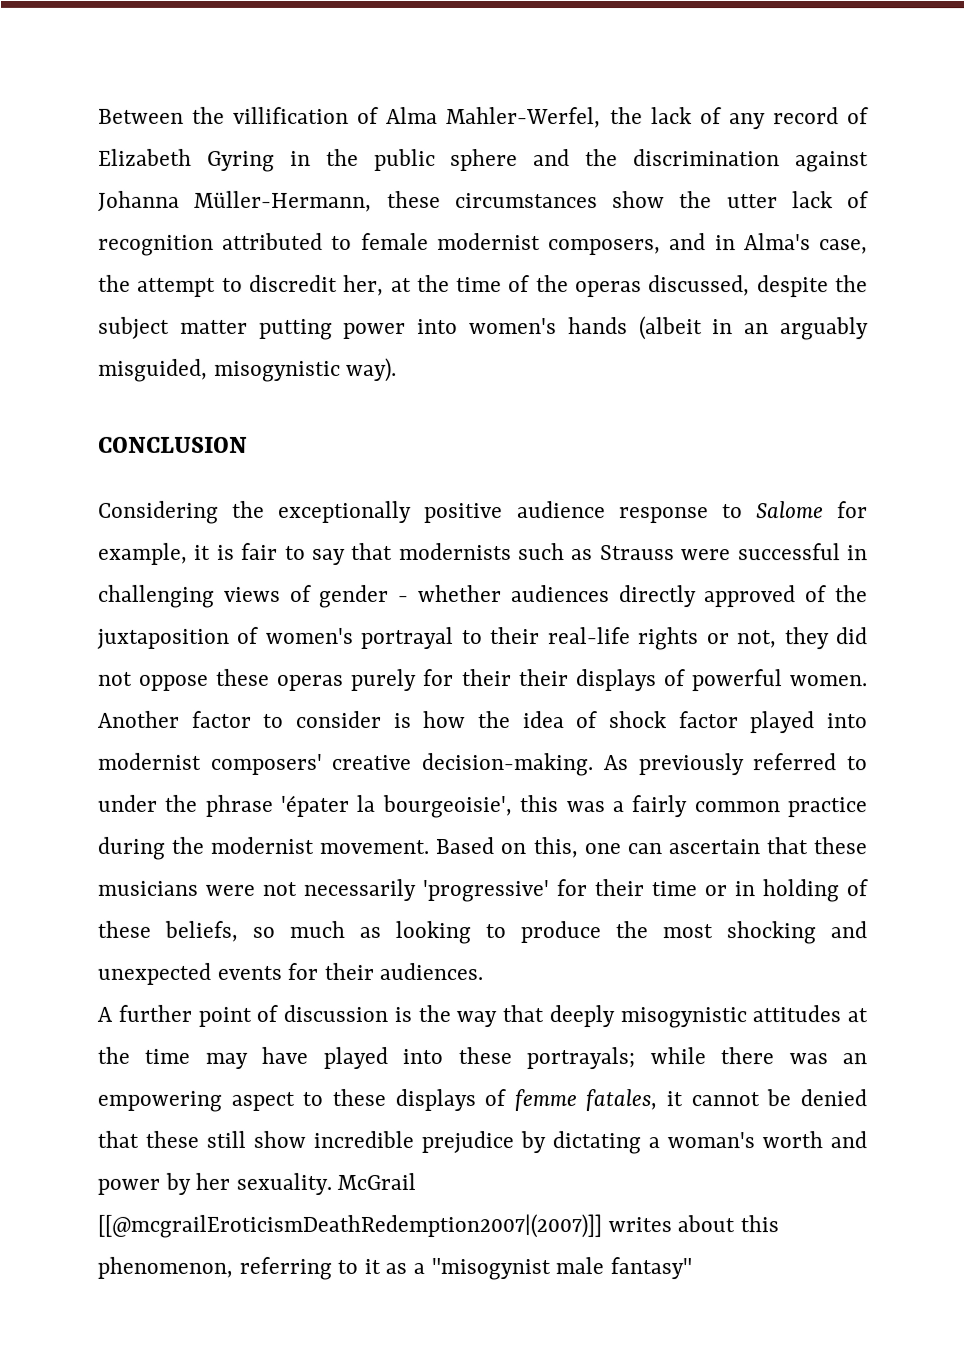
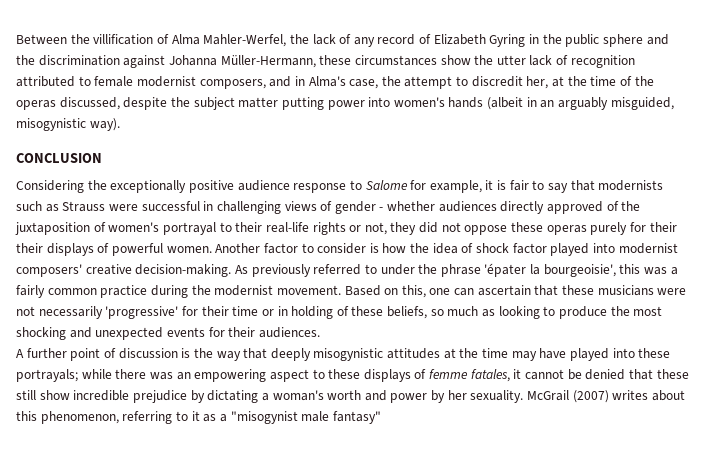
- McGrail [[@mcgrailEroticismDeathRedemption2007|(2007)]] writes about this phenomenon, referring to it as a "misogynist male fantasy"
+ McGrail (2007) writes about this phenomenon, referring to it as a "misogynist male fantasy"

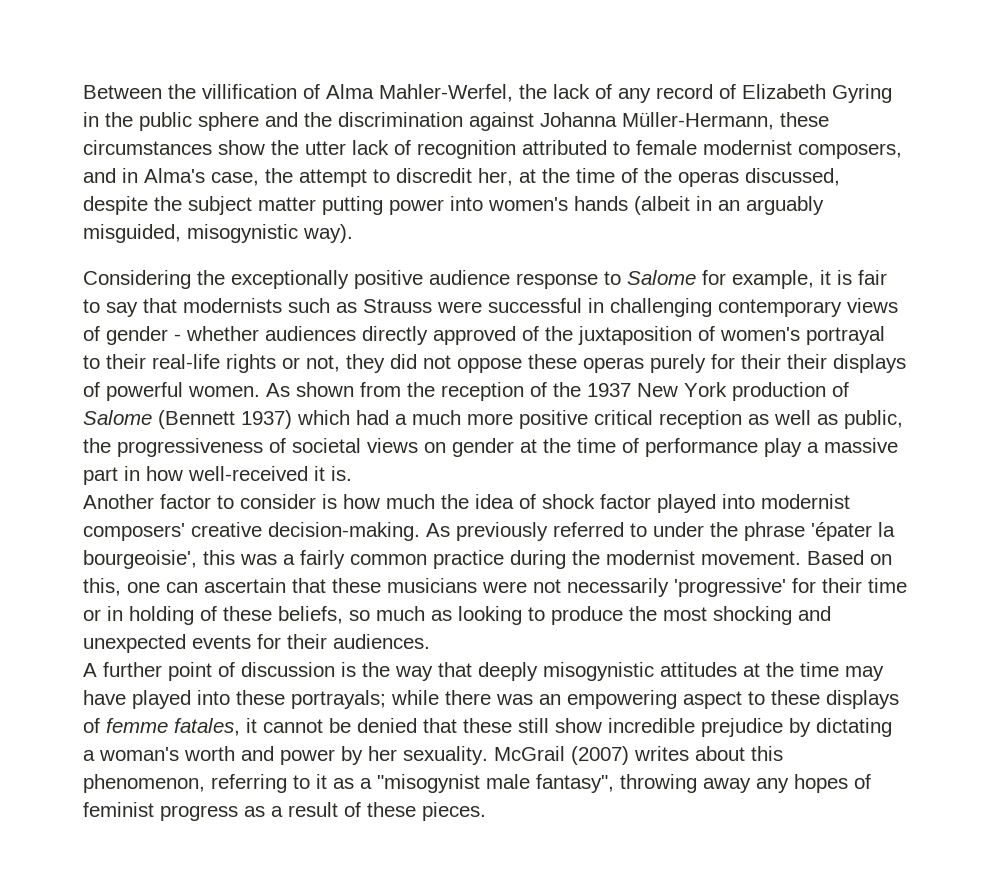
- CONCLUSION
- Considering the exceptionally positive audience response to Salome for example, it is fair to say that modernists such as Strauss were successful in challenging views of gender - whether audiences directly approved of the juxtaposition of women's portrayal to their real-life rights or not, they did not oppose these operas purely for their their displays of powerful women. Another factor to consider is how the idea of shock factor played into modernist composers' creative decision-making.
+ Considering the exceptionally positive audience response to Salome for example, it is fair to say that modernists such as Strauss were successful in challenging contemporary views of gender - whether audiences directly approved of the juxtaposition of women's portrayal to their real-life rights or not, they did not oppose these operas purely for their their displays of powerful women. As shown from the reception of the 1937 New York production of Salome (Bennett 1937) which had a much more positive critical reception as well as public, the progressiveness of societal views on gender at the time of performance play a massive part in how well-received it is.
+ Another factor to consider is how much the idea of shock factor played into modernist composers' creative decision-making.
- McGrail (2007) writes about this phenomenon, referring to it as a "misogynist male fantasy"
+ McGrail (2007) writes about this phenomenon, referring to it as a "misogynist male fantasy", throwing away any hopes of feminist progress as a result of these pieces.

